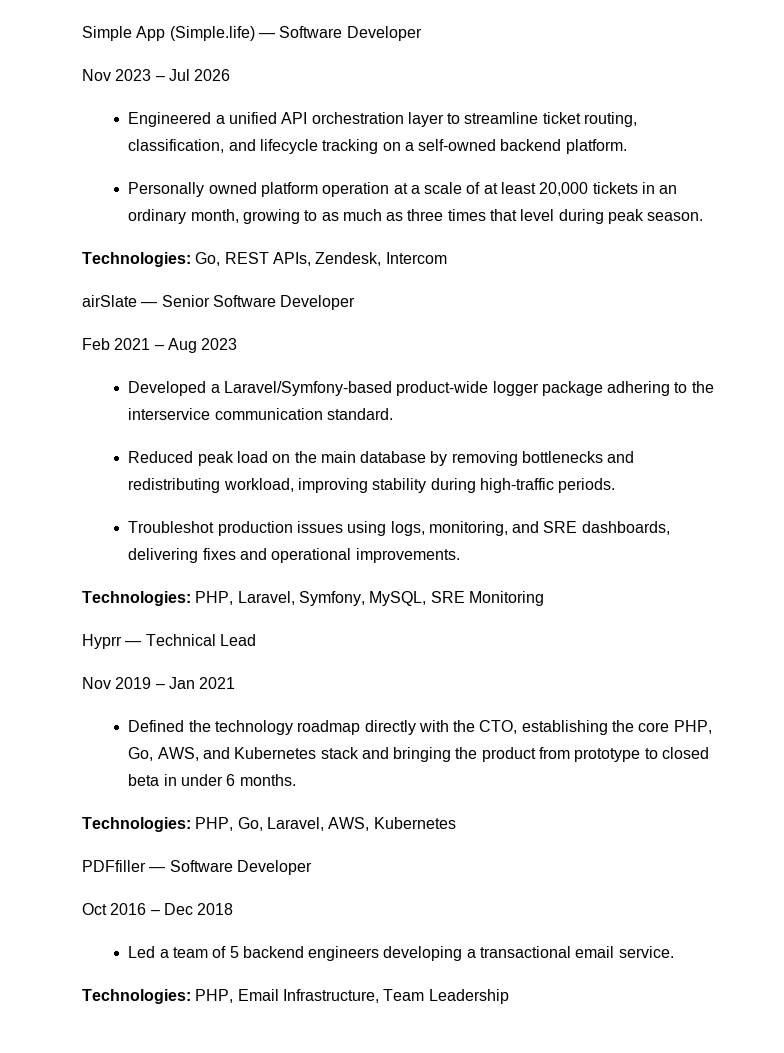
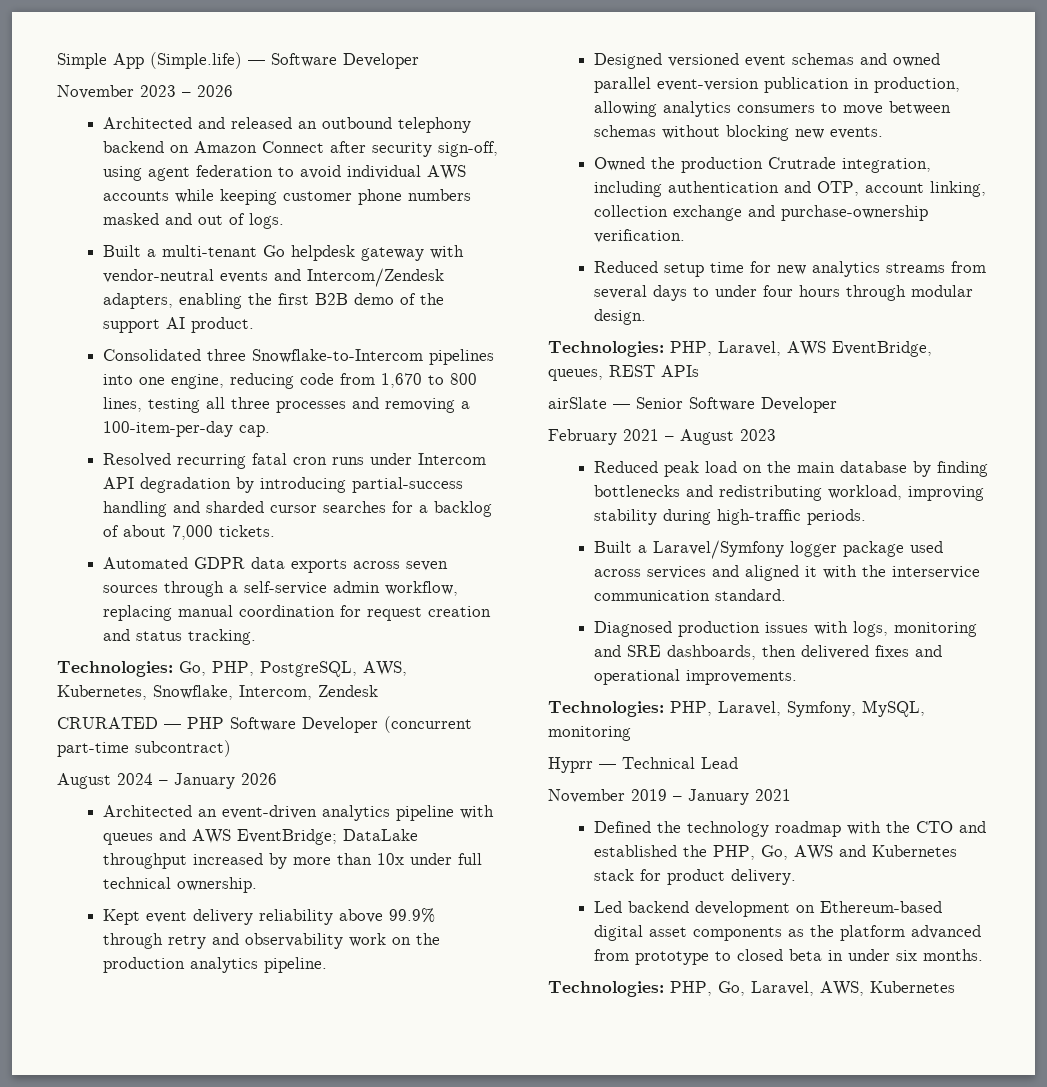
- Nov 2023 – Jul 2026
- Engineered a unified API orchestration layer to streamline ticket routing, classification, and lifecycle tracking on a self-owned backend platform.
- Personally owned platform operation at a scale of at least 20,000 tickets in an ordinary month, growing to as much as three times that level during peak season.
- Technologies: Go, REST APIs, Zendesk, Intercom
+ November 2023 – 2026
+ Architected and released an outbound telephony backend on Amazon Connect after security sign-off, using agent federation to avoid individual AWS accounts while keeping customer phone numbers masked and out of logs.
+ Built a multi-tenant Go helpdesk gateway with vendor-neutral events and Intercom/Zendesk adapters, enabling the first B2B demo of the support AI product.
+ Consolidated three Snowflake-to-Intercom pipelines into one engine, reducing code from 1,670 to 800 lines, testing all three processes and removing a 100-item-per-day cap.
+ Resolved recurring fatal cron runs under Intercom API degradation by introducing partial-success handling and sharded cursor searches for a backlog of about 7,000 tickets.
+ Automated GDPR data exports across seven sources through a self-service admin workflow, replacing manual coordination for request creation and status tracking.
+ Technologies: Go, PHP, PostgreSQL, AWS, Kubernetes, Snowflake, Intercom, Zendesk
+ CRURATED — PHP Software Developer (concurrent part-time subcontract)
+ August 2024 – January 2026
+ Architected an event-driven analytics pipeline with queues and AWS EventBridge; DataLake throughput increased by more than 10x under full technical ownership.
+ Kept event delivery reliability above 99.9% through retry and observability work on the production analytics pipeline.
+ Designed versioned event schemas and owned parallel event-version publication in production, allowing analytics consumers to move between schemas without blocking new events.
+ Owned the production Crutrade integration, including authentication and OTP, account linking, collection exchange and purchase-ownership verification.
+ Reduced setup time for new analytics streams from several days to under four hours through modular design.
+ Technologies: PHP, Laravel, AWS EventBridge, queues, REST APIs
- Feb 2021 – Aug 2023
- Developed a Laravel/Symfony-based product-wide logger package adhering to the interservice communication standard.
+ February 2021 – August 2023
- Reduced peak load on the main database by removing bottlenecks and redistributing workload, improving stability during high-traffic periods.
+ Reduced peak load on the main database by finding bottlenecks and redistributing workload, improving stability during high-traffic periods.
- Troubleshot production issues using logs, monitoring, and SRE dashboards, delivering fixes and operational improvements.
+ Built a Laravel/Symfony logger package used across services and aligned it with the interservice communication standard.
+ Diagnosed production issues with logs, monitoring and SRE dashboards, then delivered fixes and operational improvements.
- Technologies: PHP, Laravel, Symfony, MySQL, SRE Monitoring
+ Technologies: PHP, Laravel, Symfony, MySQL, monitoring
- Nov 2019 – Jan 2021
+ November 2019 – January 2021
- Defined the technology roadmap directly with the CTO, establishing the core PHP, Go, AWS, and Kubernetes stack and bringing the product from prototype to closed beta in under 6 months.
+ Defined the technology roadmap with the CTO and established the PHP, Go, AWS and Kubernetes stack for product delivery.
+ Led backend development on Ethereum-based digital asset components as the platform advanced from prototype to closed beta in under six months.
- PDFfiller — Software Developer
- Oct 2016 – Dec 2018
- Led a team of 5 backend engineers developing a transactional email service.
- Technologies: PHP, Email Infrastructure, Team Leadership

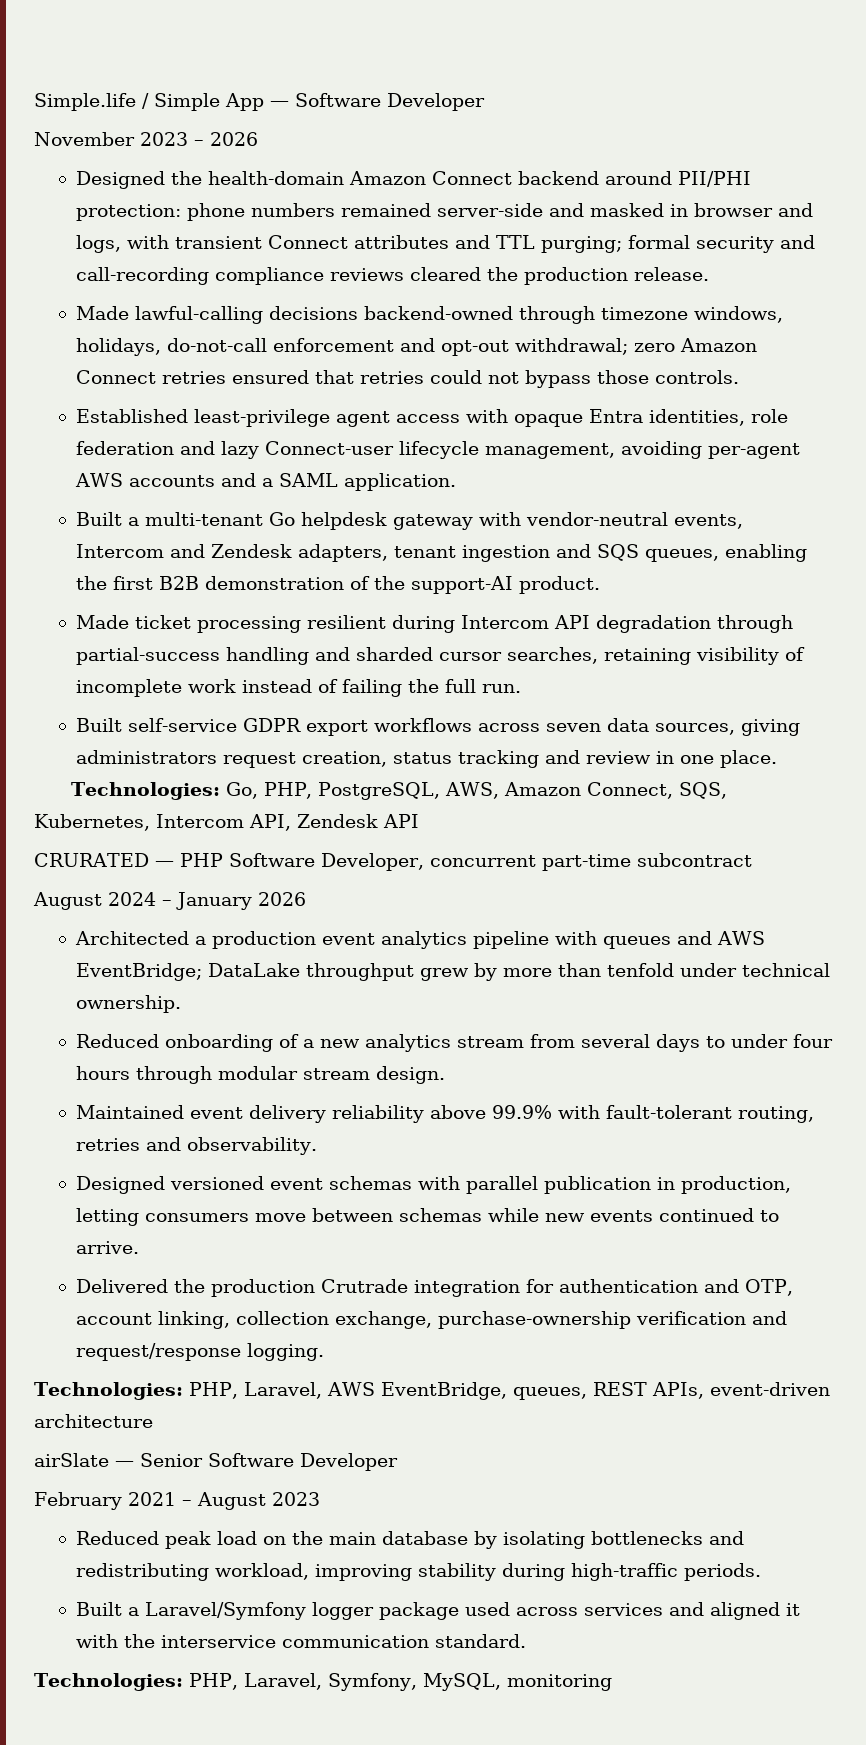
- Simple App (Simple.life) — Software Developer
+ Simple.life / Simple App — Software Developer
- Architected and released an outbound telephony backend on Amazon Connect after security sign-off, using agent federation to avoid individual AWS accounts while keeping customer phone numbers masked and out of logs.
+ Designed the health-domain Amazon Connect backend around PII/PHI protection: phone numbers remained server-side and masked in browser and logs, with transient Connect attributes and TTL purging; formal security and call-recording compliance reviews cleared the production release.
+ Made lawful-calling decisions backend-owned through timezone windows, holidays, do-not-call enforcement and opt-out withdrawal; zero Amazon Connect retries ensured that retries could not bypass those controls.
+ Established least-privilege agent access with opaque Entra identities, role federation and lazy Connect-user lifecycle management, avoiding per-agent AWS accounts and a SAML application.
- Built a multi-tenant Go helpdesk gateway with vendor-neutral events and Intercom/Zendesk adapters, enabling the first B2B demo of the support AI product.
+ Built a multi-tenant Go helpdesk gateway with vendor-neutral events, Intercom and Zendesk adapters, tenant ingestion and SQS queues, enabling the first B2B demonstration of the support-AI product.
- Consolidated three Snowflake-to-Intercom pipelines into one engine, reducing code from 1,670 to 800 lines, testing all three processes and removing a 100-item-per-day cap.
- Resolved recurring fatal cron runs under Intercom API degradation by introducing partial-success handling and sharded cursor searches for a backlog of about 7,000 tickets.
- Automated GDPR data exports across seven sources through a self-service admin workflow, replacing manual coordination for request creation and status tracking.
+ Made ticket processing resilient during Intercom API degradation through partial-success handling and sharded cursor searches, retaining visibility of incomplete work instead of failing the full run.
+ Built self-service GDPR export workflows across seven data sources, giving administrators request creation, status tracking and review in one place.
- Technologies: Go, PHP, PostgreSQL, AWS, Kubernetes, Snowflake, Intercom, Zendesk
+ Technologies: Go, PHP, PostgreSQL, AWS, Amazon Connect, SQS, Kubernetes, Intercom API, Zendesk API
- CRURATED — PHP Software Developer (concurrent part-time subcontract)
+ CRURATED — PHP Software Developer, concurrent part-time subcontract
- Architected an event-driven analytics pipeline with queues and AWS EventBridge; DataLake throughput increased by more than 10x under full technical ownership.
+ Architected a production event analytics pipeline with queues and AWS EventBridge; DataLake throughput grew by more than tenfold under technical ownership.
- Kept event delivery reliability above 99.9% through retry and observability work on the production analytics pipeline.
- Designed versioned event schemas and owned parallel event-version publication in production, allowing analytics consumers to move between schemas without blocking new events.
- Owned the production Crutrade integration, including authentication and OTP, account linking, collection exchange and purchase-ownership verification.
- Reduced setup time for new analytics streams from several days to under four hours through modular design.
+ Reduced onboarding of a new analytics stream from several days to under four hours through modular stream design.
+ Maintained event delivery reliability above 99.9% with fault-tolerant routing, retries and observability.
+ Designed versioned event schemas with parallel publication in production, letting consumers move between schemas while new events continued to arrive.
+ Delivered the production Crutrade integration for authentication and OTP, account linking, collection exchange, purchase-ownership verification and request/response logging.
- Technologies: PHP, Laravel, AWS EventBridge, queues, REST APIs
+ Technologies: PHP, Laravel, AWS EventBridge, queues, REST APIs, event-driven architecture
- Reduced peak load on the main database by finding bottlenecks and redistributing workload, improving stability during high-traffic periods.
+ Reduced peak load on the main database by isolating bottlenecks and redistributing workload, improving stability during high-traffic periods.
- Diagnosed production issues with logs, monitoring and SRE dashboards, then delivered fixes and operational improvements.
- Hyprr — Technical Lead
- November 2019 – January 2021
- Defined the technology roadmap with the CTO and established the PHP, Go, AWS and Kubernetes stack for product delivery.
- Led backend development on Ethereum-based digital asset components as the platform advanced from prototype to closed beta in under six months.
- Technologies: PHP, Go, Laravel, AWS, Kubernetes

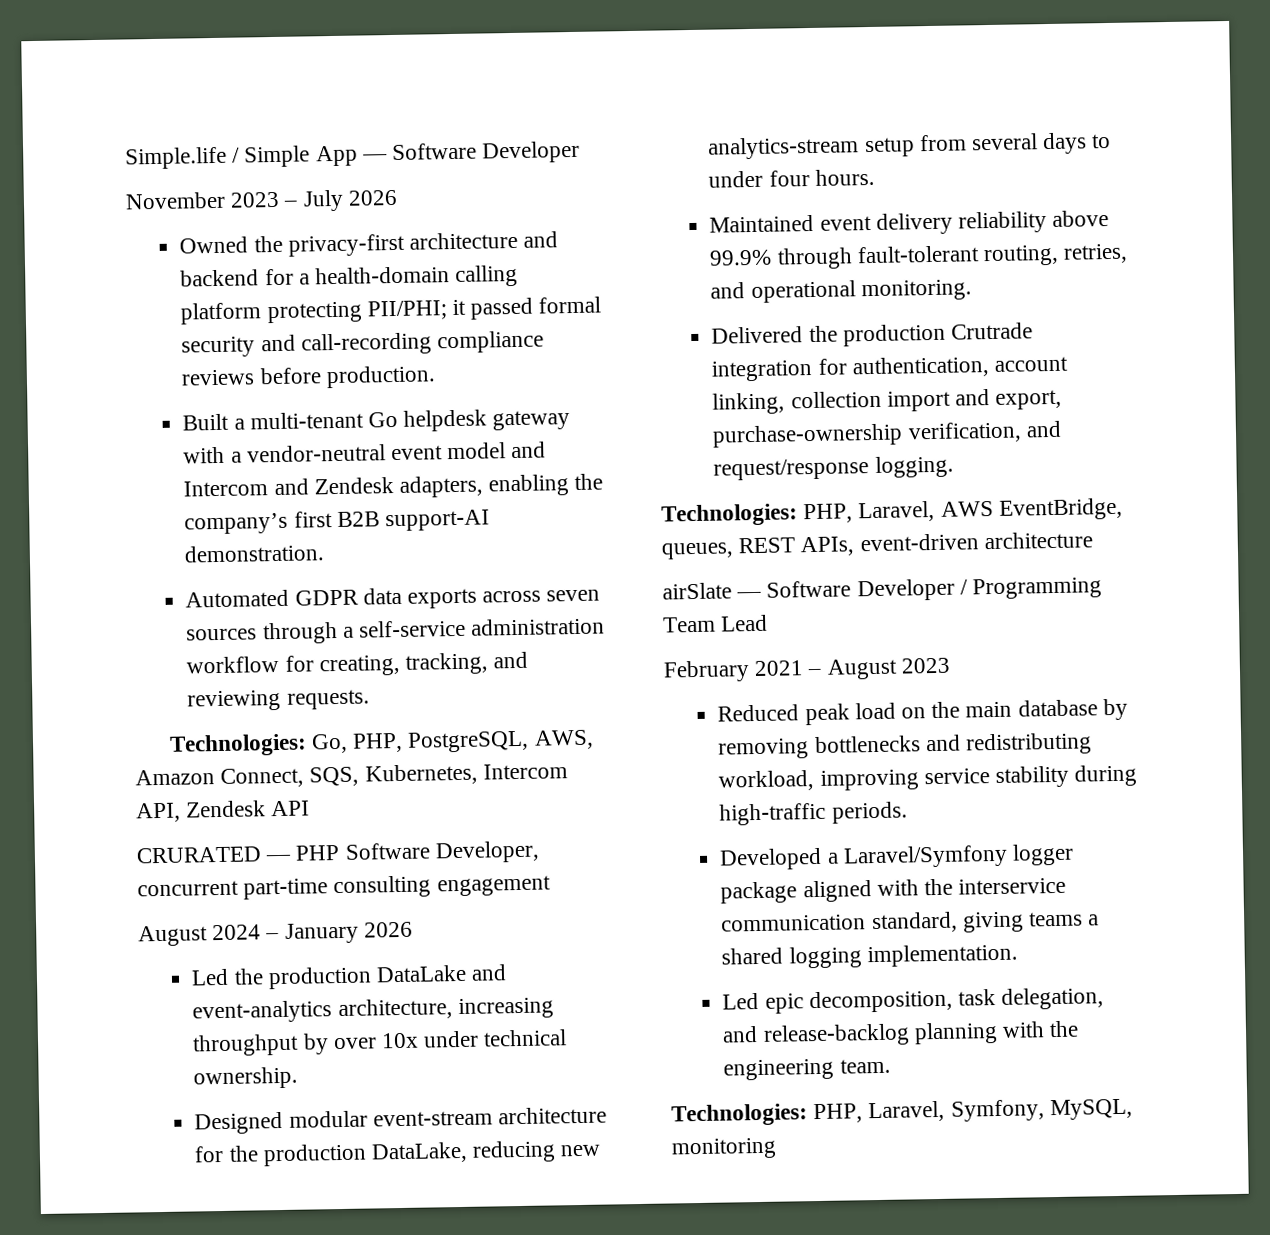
- November 2023 – 2026
- Designed the health-domain Amazon Connect backend around PII/PHI protection: phone numbers remained server-side and masked in browser and logs, with transient Connect attributes and TTL purging; formal security and call-recording compliance reviews cleared the production release.
- Made lawful-calling decisions backend-owned through timezone windows, holidays, do-not-call enforcement and opt-out withdrawal; zero Amazon Connect retries ensured that retries could not bypass those controls.
- Established least-privilege agent access with opaque Entra identities, role federation and lazy Connect-user lifecycle management, avoiding per-agent AWS accounts and a SAML application.
+ November 2023 – July 2026
+ Owned the privacy-first architecture and backend for a health-domain calling platform protecting PII/PHI; it passed formal security and call-recording compliance reviews before production.
- Built a multi-tenant Go helpdesk gateway with vendor-neutral events, Intercom and Zendesk adapters, tenant ingestion and SQS queues, enabling the first B2B demonstration of the support-AI product.
- Made ticket processing resilient during Intercom API degradation through partial-success handling and sharded cursor searches, retaining visibility of incomplete work instead of failing the full run.
- Built self-service GDPR export workflows across seven data sources, giving administrators request creation, status tracking and review in one place.
+ Built a multi-tenant Go helpdesk gateway with a vendor-neutral event model and Intercom and Zendesk adapters, enabling the company’s first B2B support-AI demonstration.
+ Automated GDPR data exports across seven sources through a self-service administration workflow for creating, tracking, and reviewing requests.
- CRURATED — PHP Software Developer, concurrent part-time subcontract
+ CRURATED — PHP Software Developer, concurrent part-time consulting engagement
- Architected a production event analytics pipeline with queues and AWS EventBridge; DataLake throughput grew by more than tenfold under technical ownership.
- Reduced onboarding of a new analytics stream from several days to under four hours through modular stream design.
+ Led the production DataLake and event-analytics architecture, increasing throughput by over 10x under technical ownership.
+ Designed modular event-stream architecture for the production DataLake, reducing new analytics-stream setup from several days to under four hours.
- Maintained event delivery reliability above 99.9% with fault-tolerant routing, retries and observability.
- Designed versioned event schemas with parallel publication in production, letting consumers move between schemas while new events continued to arrive.
+ Maintained event delivery reliability above 99.9% through fault-tolerant routing, retries, and operational monitoring.
- Delivered the production Crutrade integration for authentication and OTP, account linking, collection exchange, purchase-ownership verification and request/response logging.
+ Delivered the production Crutrade integration for authentication, account linking, collection import and export, purchase-ownership verification, and request/response logging.
- airSlate — Senior Software Developer
+ airSlate — Software Developer / Programming Team Lead
- Reduced peak load on the main database by isolating bottlenecks and redistributing workload, improving stability during high-traffic periods.
+ Reduced peak load on the main database by removing bottlenecks and redistributing workload, improving service stability during high-traffic periods.
- Built a Laravel/Symfony logger package used across services and aligned it with the interservice communication standard.
+ Developed a Laravel/Symfony logger package aligned with the interservice communication standard, giving teams a shared logging implementation.
+ Led epic decomposition, task delegation, and release-backlog planning with the engineering team.

